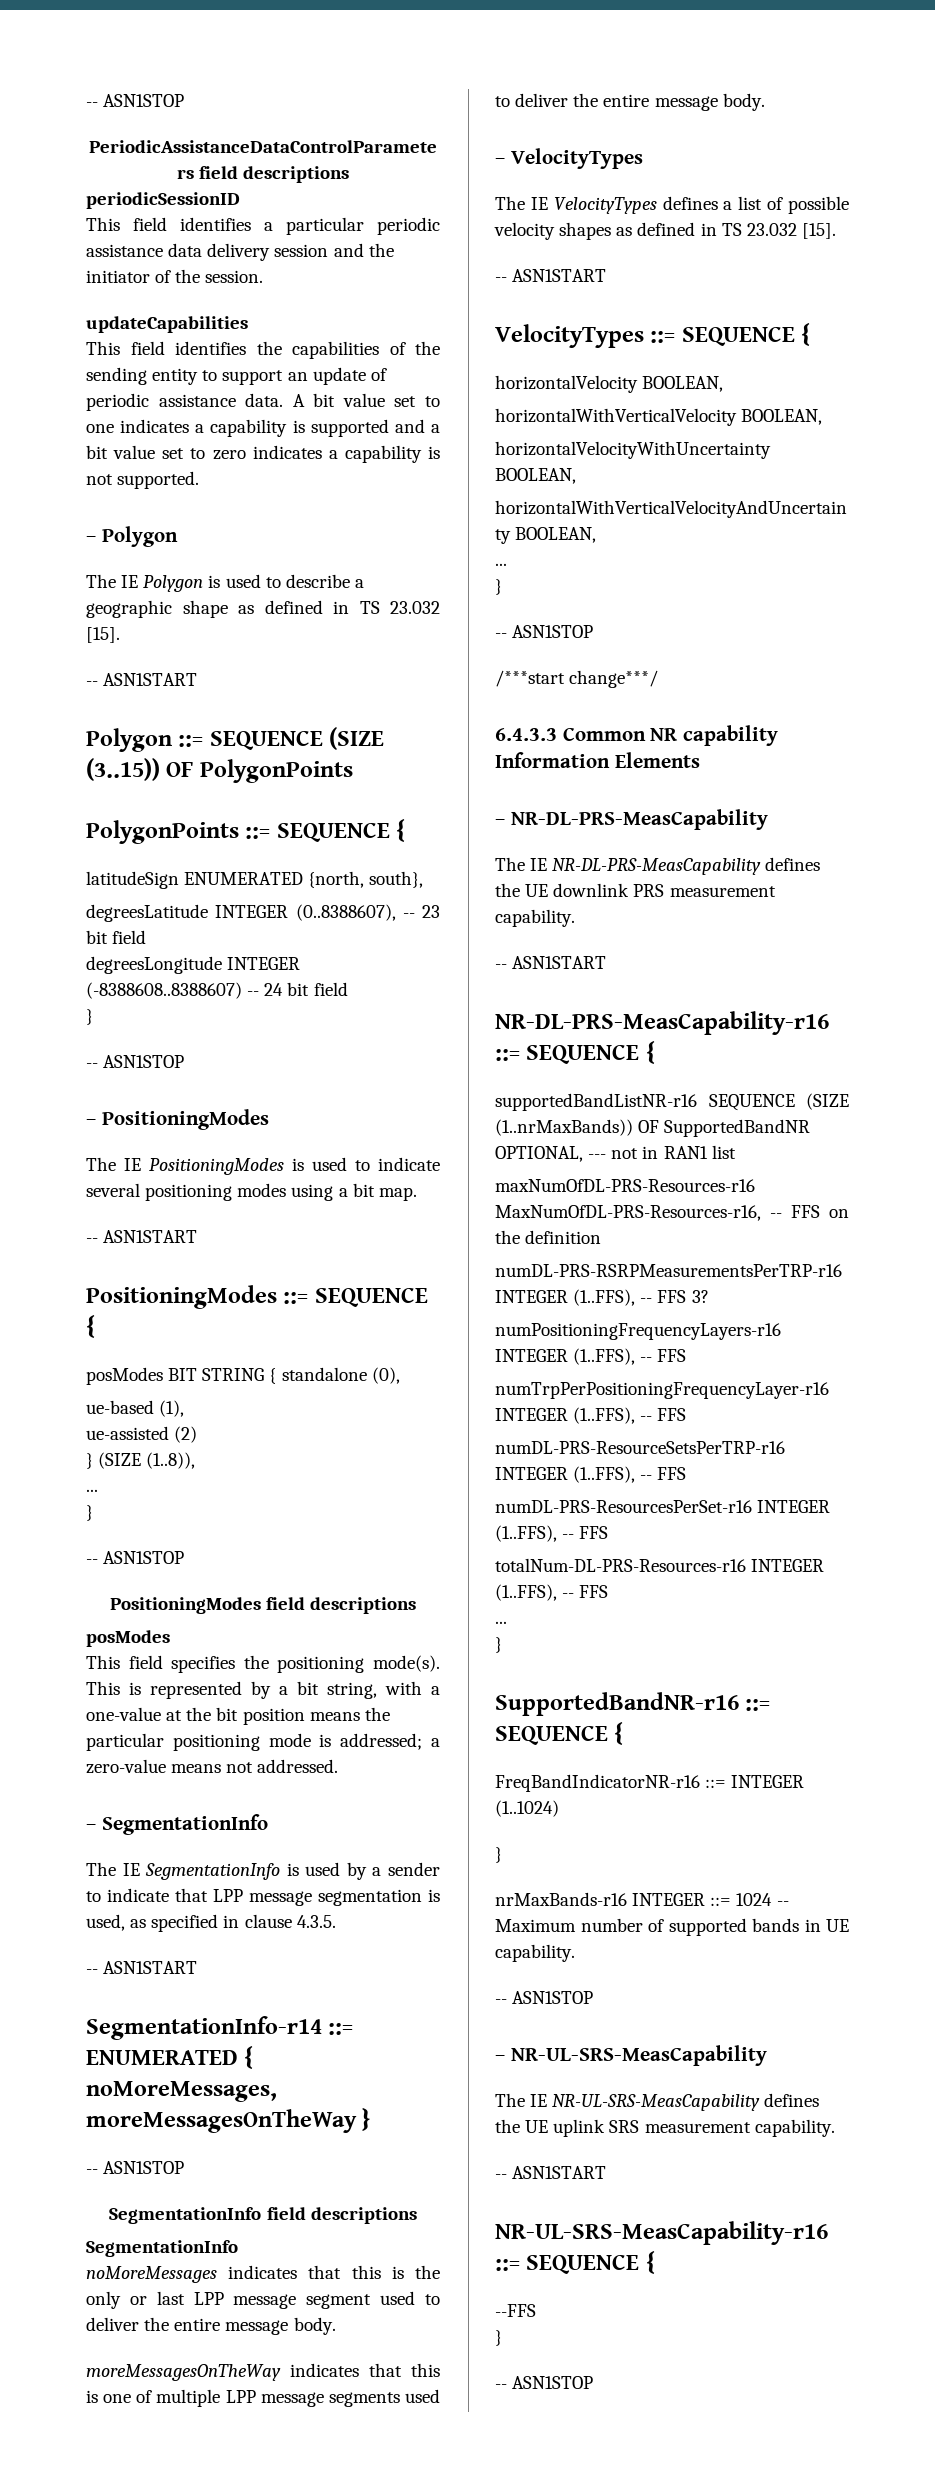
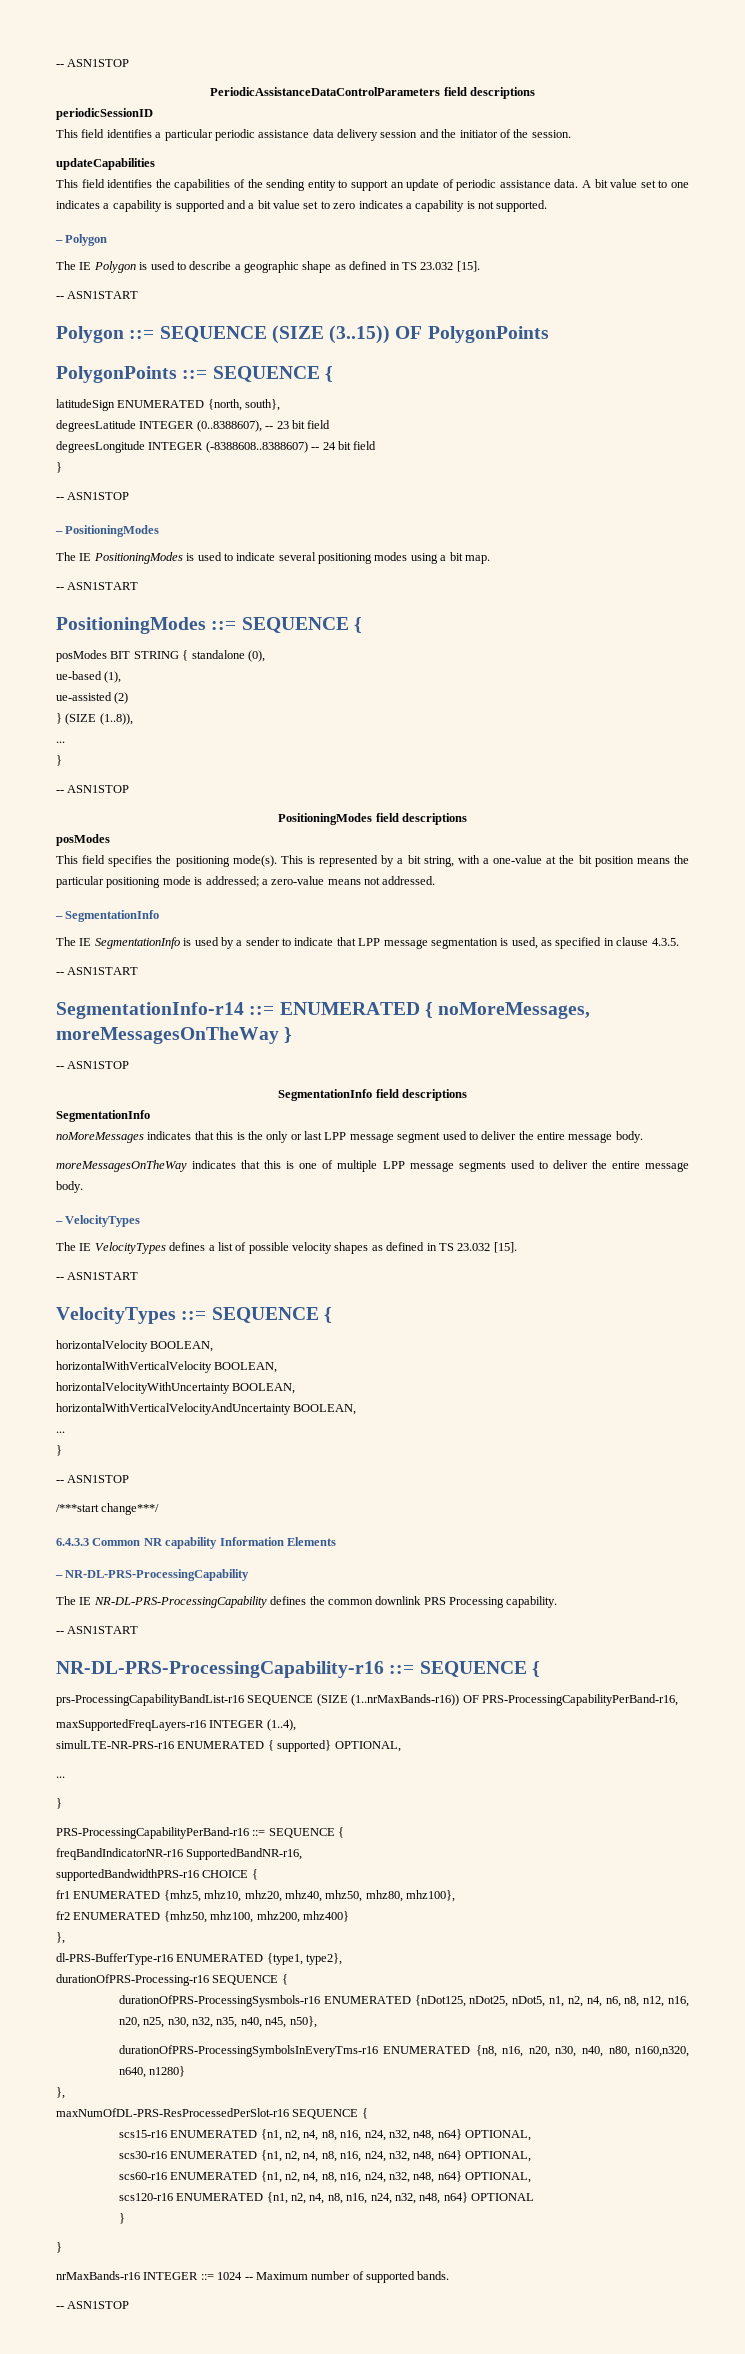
- – NR-DL-PRS-MeasCapability
- The IE NR-DL-PRS-MeasCapability defines the UE downlink PRS measurement capability.
+ – NR-DL-PRS-ProcessingCapability
+ The IE NR-DL-PRS-ProcessingCapability defines the common downlink PRS Processing capability.
  -- ASN1START
- NR-DL-PRS-MeasCapability-r16 ::= SEQUENCE {
- supportedBandListNR-r16 SEQUENCE (SIZE (1..nrMaxBands)) OF SupportedBandNR OPTIONAL, --- not in RAN1 list
- maxNumOfDL-PRS-Resources-r16 MaxNumOfDL-PRS-Resources-r16, -- FFS on the definition
- numDL-PRS-RSRPMeasurementsPerTRP-r16 INTEGER (1..FFS), -- FFS 3?
- numPositioningFrequencyLayers-r16 INTEGER (1..FFS), -- FFS
- numTrpPerPositioningFrequencyLayer-r16 INTEGER (1..FFS), -- FFS
- numDL-PRS-ResourceSetsPerTRP-r16 INTEGER (1..FFS), -- FFS
- numDL-PRS-ResourcesPerSet-r16 INTEGER (1..FFS), -- FFS
- totalNum-DL-PRS-Resources-r16 INTEGER (1..FFS), -- FFS
+ NR-DL-PRS-ProcessingCapability-r16 ::= SEQUENCE {
+ prs-ProcessingCapabilityBandList-r16 SEQUENCE (SIZE (1..nrMaxBands-r16)) OF PRS-ProcessingCapabilityPerBand-r16,
+ maxSupportedFreqLayers-r16 INTEGER (1..4),
+ simulLTE-NR-PRS-r16 ENUMERATED { supported} OPTIONAL,
  ...
  }
- SupportedBandNR-r16 ::= SEQUENCE {
- FreqBandIndicatorNR-r16 ::= INTEGER (1..1024)
+ PRS-ProcessingCapabilityPerBand-r16 ::= SEQUENCE {
+ freqBandIndicatorNR-r16 SupportedBandNR-r16,
+ supportedBandwidthPRS-r16 CHOICE {
+ fr1 ENUMERATED {mhz5, mhz10, mhz20, mhz40, mhz50, mhz80, mhz100},
+ fr2 ENUMERATED {mhz50, mhz100, mhz200, mhz400}
+ },
+ dl-PRS-BufferType-r16 ENUMERATED {type1, type2},
+ durationOfPRS-Processing-r16 SEQUENCE {
+ durationOfPRS-ProcessingSysmbols-r16 ENUMERATED {nDot125, nDot25, nDot5, n1, n2, n4, n6, n8, n12, n16, n20, n25, n30, n32, n35, n40, n45, n50},
+ durationOfPRS-ProcessingSymbolsInEveryTms-r16 ENUMERATED {n8, n16, n20, n30, n40, n80, n160,n320, n640, n1280}
+ },
+ maxNumOfDL-PRS-ResProcessedPerSlot-r16 SEQUENCE {
+ scs15-r16 ENUMERATED {n1, n2, n4, n8, n16, n24, n32, n48, n64} OPTIONAL,
+ scs30-r16 ENUMERATED {n1, n2, n4, n8, n16, n24, n32, n48, n64} OPTIONAL,
+ scs60-r16 ENUMERATED {n1, n2, n4, n8, n16, n24, n32, n48, n64} OPTIONAL,
+ scs120-r16 ENUMERATED {n1, n2, n4, n8, n16, n24, n32, n48, n64} OPTIONAL
+ }
- nrMaxBands-r16 INTEGER ::= 1024 -- Maximum number of supported bands in UE capability.
- -- ASN1STOP
- – NR-UL-SRS-MeasCapability
- The IE NR-UL-SRS-MeasCapability defines the UE uplink SRS measurement capability.
- -- ASN1START
- NR-UL-SRS-MeasCapability-r16 ::= SEQUENCE {
- --FFS
- }
+ nrMaxBands-r16 INTEGER ::= 1024 -- Maximum number of supported bands.

